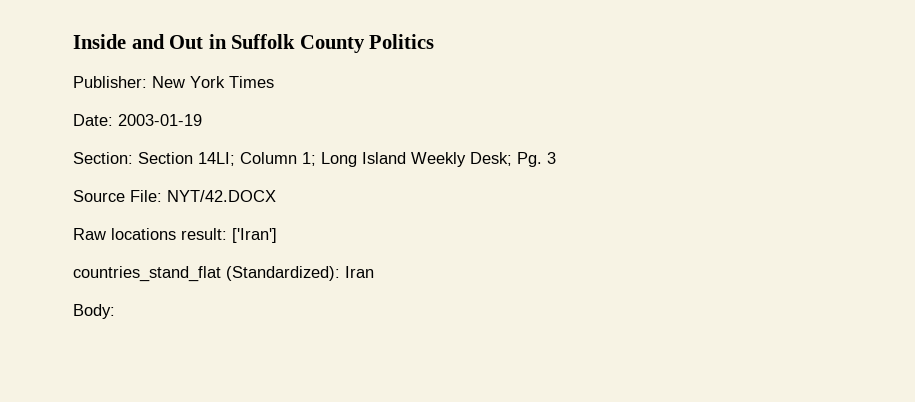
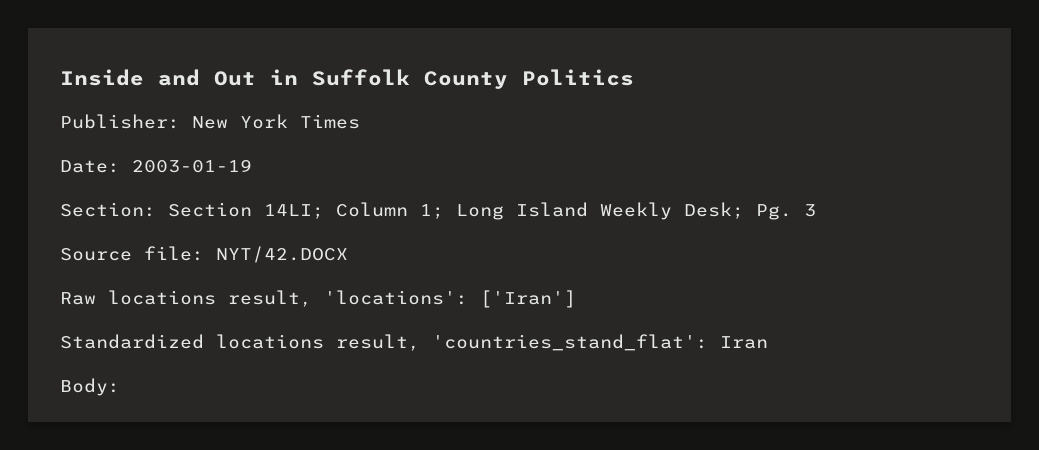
- Source File: NYT/42.DOCX
+ Source file: NYT/42.DOCX
- Raw locations result: ['Iran']
+ Raw locations result, 'locations': ['Iran']
- countries_stand_flat (Standardized): Iran
+ Standardized locations result, 'countries_stand_flat': Iran

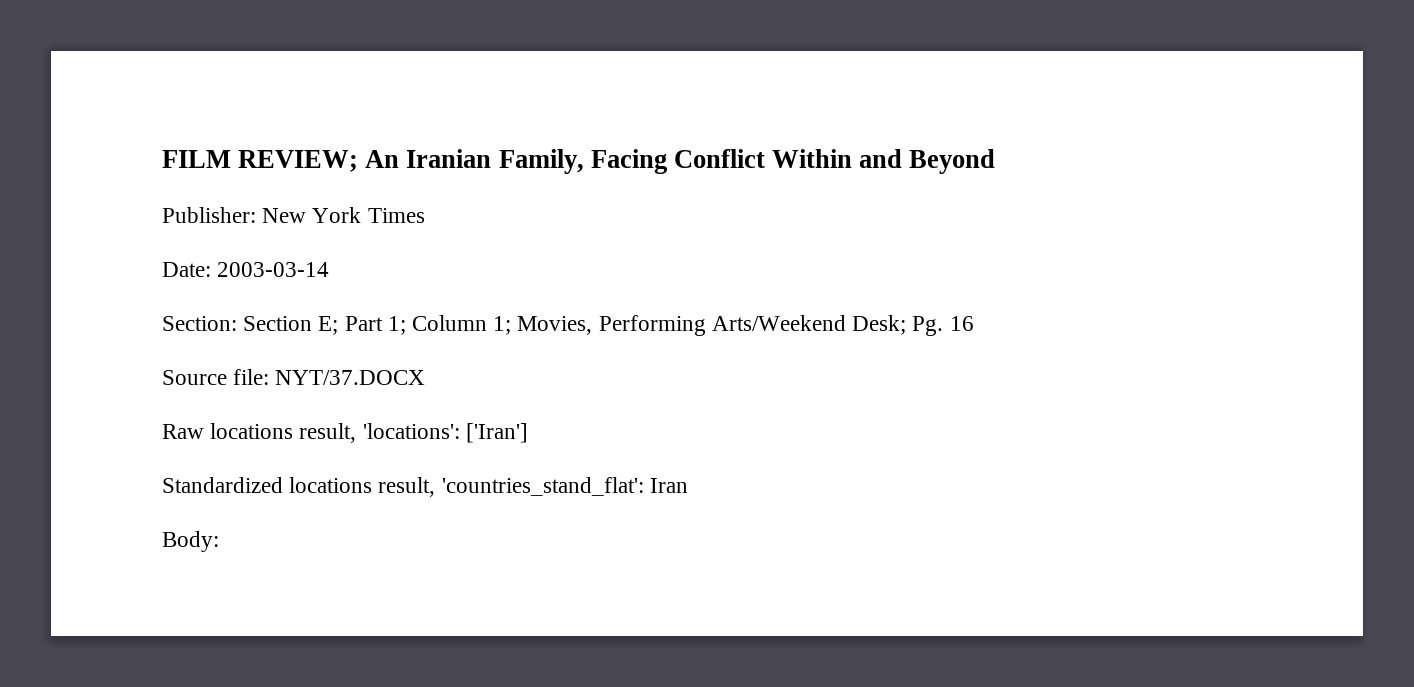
- Inside and Out in Suffolk County Politics
+ FILM REVIEW; An Iranian Family, Facing Conflict Within and Beyond
- Date: 2003-01-19
+ Date: 2003-03-14
- Section: Section 14LI; Column 1; Long Island Weekly Desk; Pg. 3
+ Section: Section E; Part 1; Column 1; Movies, Performing Arts/Weekend Desk; Pg. 16
- Source file: NYT/42.DOCX
+ Source file: NYT/37.DOCX

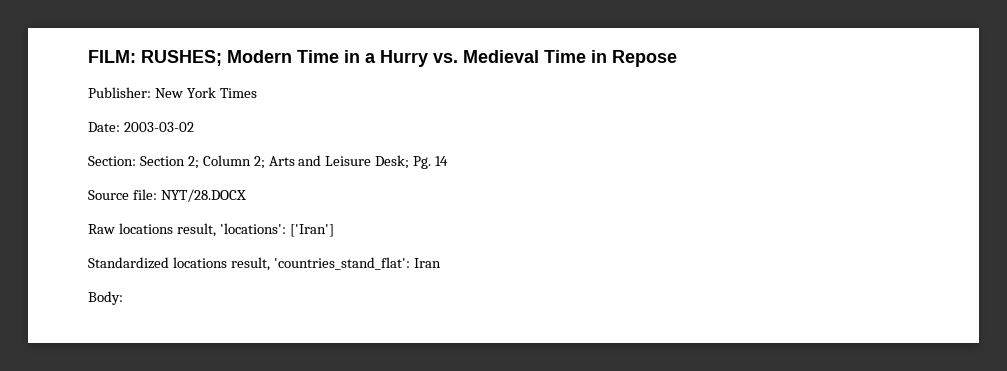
- FILM REVIEW; An Iranian Family, Facing Conflict Within and Beyond
+ FILM: RUSHES; Modern Time in a Hurry vs. Medieval Time in Repose
- Date: 2003-03-14
+ Date: 2003-03-02
- Section: Section E; Part 1; Column 1; Movies, Performing Arts/Weekend Desk; Pg. 16
+ Section: Section 2; Column 2; Arts and Leisure Desk; Pg. 14
- Source file: NYT/37.DOCX
+ Source file: NYT/28.DOCX

